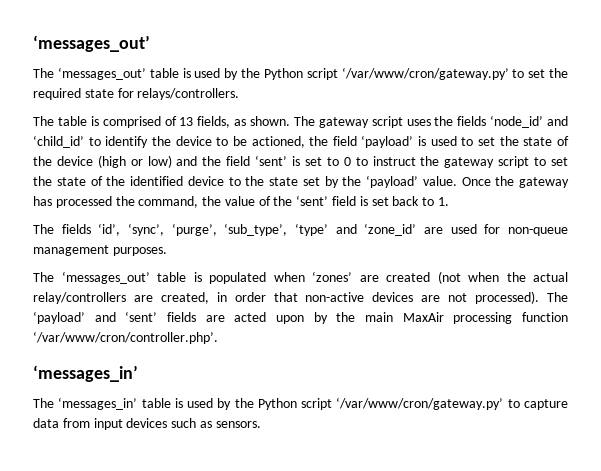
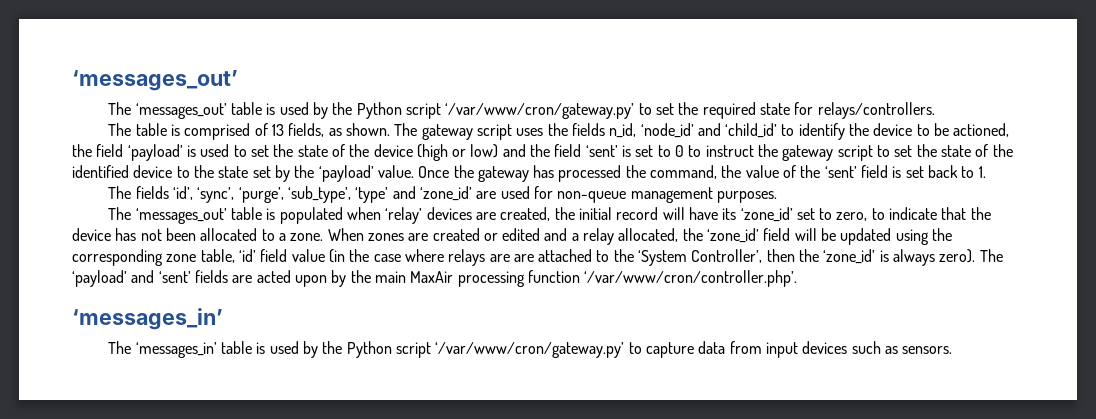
- The gateway script uses the fields ‘node_id’ and ‘child_id’ to identify the device to be actioned, the field ‘payload’ is used to set the state of the device (high or low) and the field ‘sent’ is set to 0 to instruct the gateway script to set the state of the identified device to the state set by the ‘payload’ value.
+ The gateway script uses the fields n_id, ‘node_id’ and ‘child_id’ to identify the device to be actioned, the field ‘payload’ is used to set the state of the device (high or low) and the field ‘sent’ is set to 0 to instruct the gateway script to set the state of the identified device to the state set by the ‘payload’ value.
- The ‘messages_out’ table is populated when ‘zones’ are created (not when the actual relay/controllers are created, in order that non-active devices are not processed).
+ The ‘messages_out’ table is populated when ‘relay’ devices are created, the initial record will have its ‘zone_id’ set to zero, to indicate that the device has not been allocated to a zone. When zones are created or edited and a relay allocated, the ‘zone_id’ field will be updated using the corresponding zone table, ‘id’ field value (in the case where relays are are attached to the ‘System Controller’, then the ‘zone_id’ is always zero).

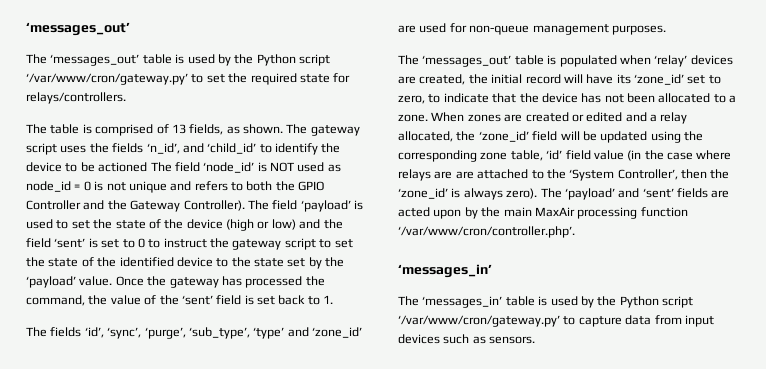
- The gateway script uses the fields n_id, ‘node_id’ and ‘child_id’ to identify the device to be actioned, the field ‘payload’ is used to set the state of the device (high or low) and the field ‘sent’ is set to 0 to instruct the gateway script to set the state of the identified device to the state set by the ‘payload’ value.
+ The gateway script uses the fields ‘n_id’, and ‘child_id’ to identify the device to be actioned The field ‘node_id’ is NOT used as node_id = 0 is not unique and refers to both the GPIO Controller and the Gateway Controller). The field ‘payload’ is used to set the state of the device (high or low) and the field ‘sent’ is set to 0 to instruct the gateway script to set the state of the identified device to the state set by the ‘payload’ value.

